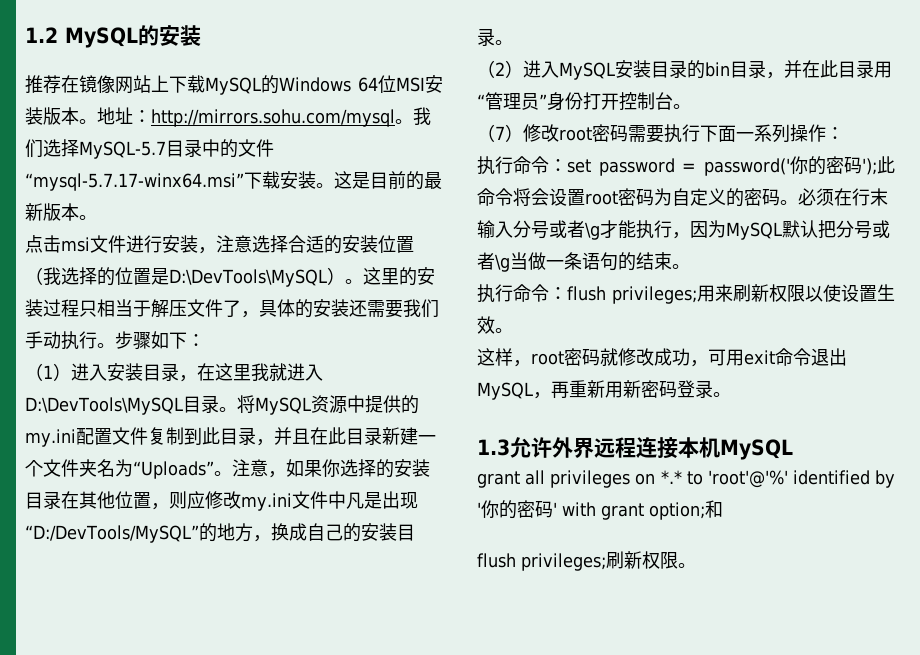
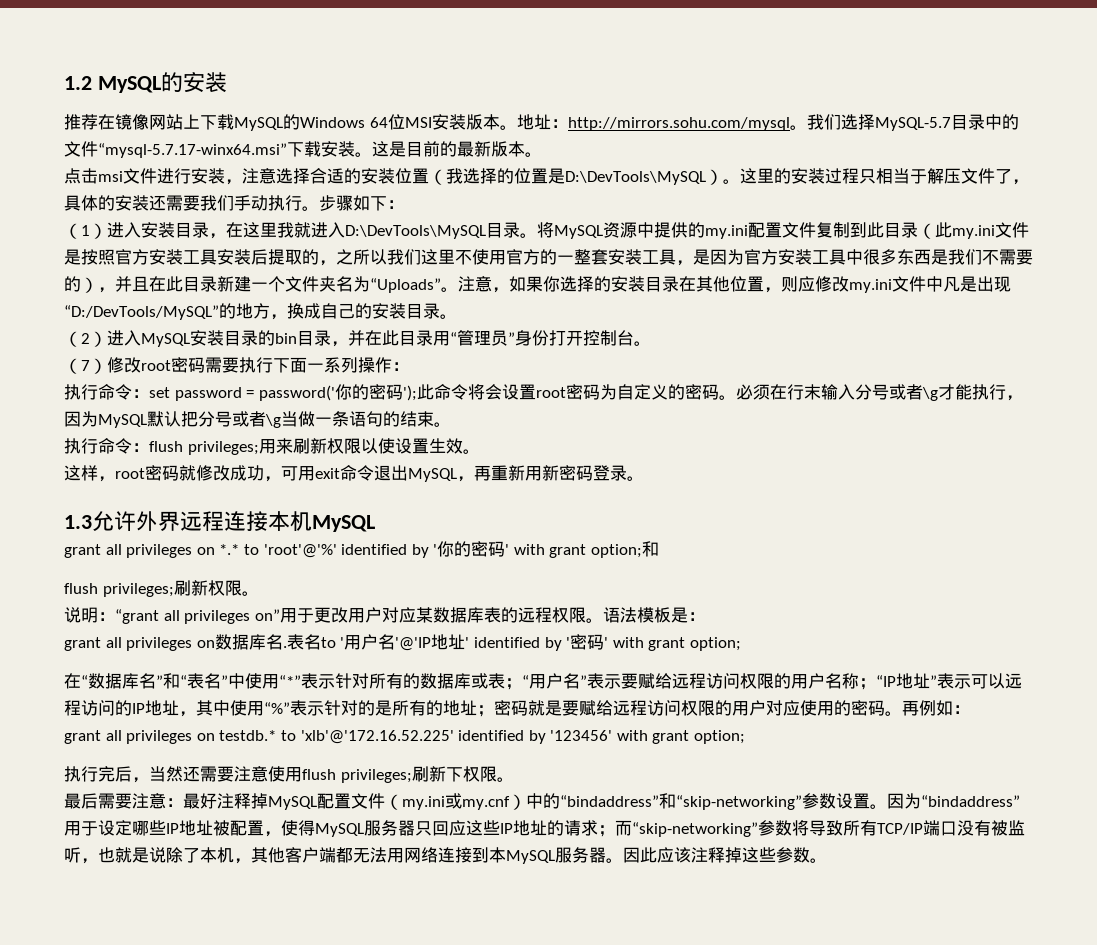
- 将MySQL资源中提供的my.ini配置文件复制到此目录，并且在此目录新建一个文件夹名为“Uploads”。
+ 将MySQL资源中提供的my.ini配置文件复制到此目录（此my.ini文件是按照官方安装工具安装后提取的，之所以我们这里不使用官方的一整套安装工具，是因为官方安装工具中很多东西是我们不需要的），并且在此目录新建一个文件夹名为“Uploads”。
+ 说明：“grant all privileges on”用于更改用户对应某数据库表的远程权限。语法模板是：
+ grant all privileges on数据库名.表名to '用户名'@'IP地址' identified by '密码' with grant option;
+ 在“数据库名”和“表名”中使用“*”表示针对所有的数据库或表；“用户名”表示要赋给远程访问权限的用户名称；“IP地址”表示可以远程访问的IP地址，其中使用“%”表示针对的是所有的地址；密码就是要赋给远程访问权限的用户对应使用的密码。再例如：
+ grant all privileges on testdb.* to 'xlb'@'172.16.52.225' identified by '123456' with grant option;
+ 执行完后，当然还需要注意使用flush privileges;刷新下权限。
+ 最后需要注意：最好注释掉MySQL配置文件（my.ini或my.cnf）中的“bindaddress”和“skip-networking”参数设置。因为“bindaddress”用于设定哪些IP地址被配置，使得MySQL服务器只回应这些IP地址的请求；而“skip-networking”参数将导致所有TCP/IP端口没有被监听，也就是说除了本机，其他客户端都无法用网络连接到本MySQL服务器。因此应该注释掉这些参数。

